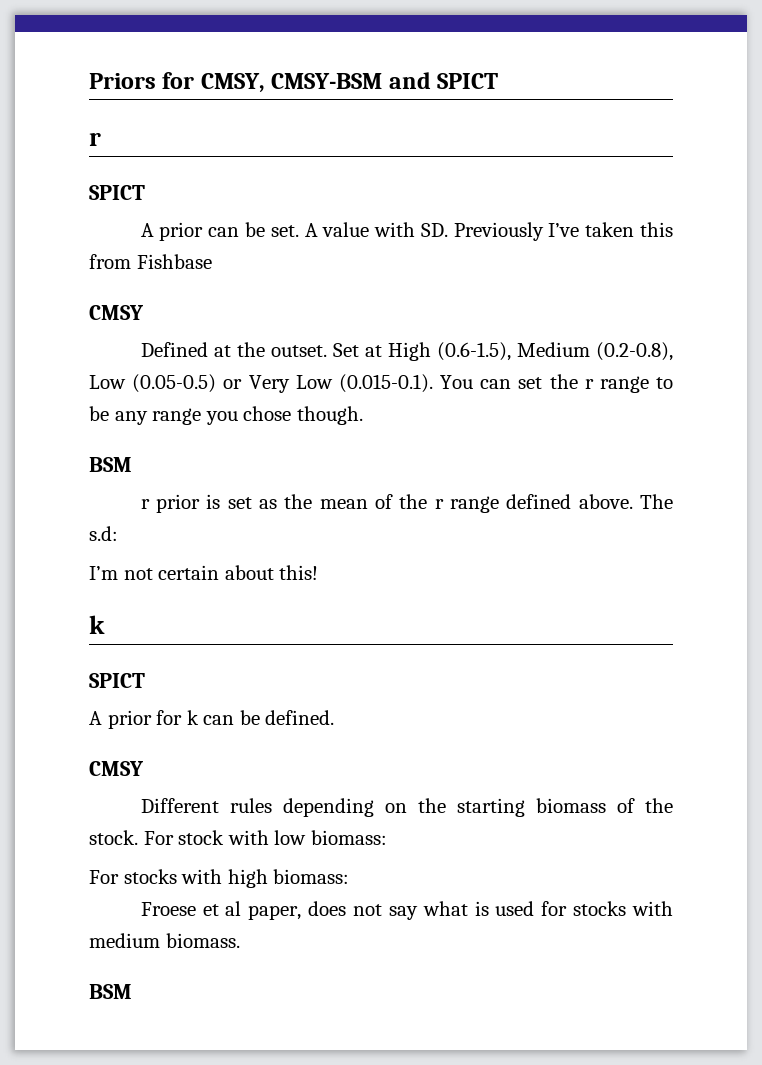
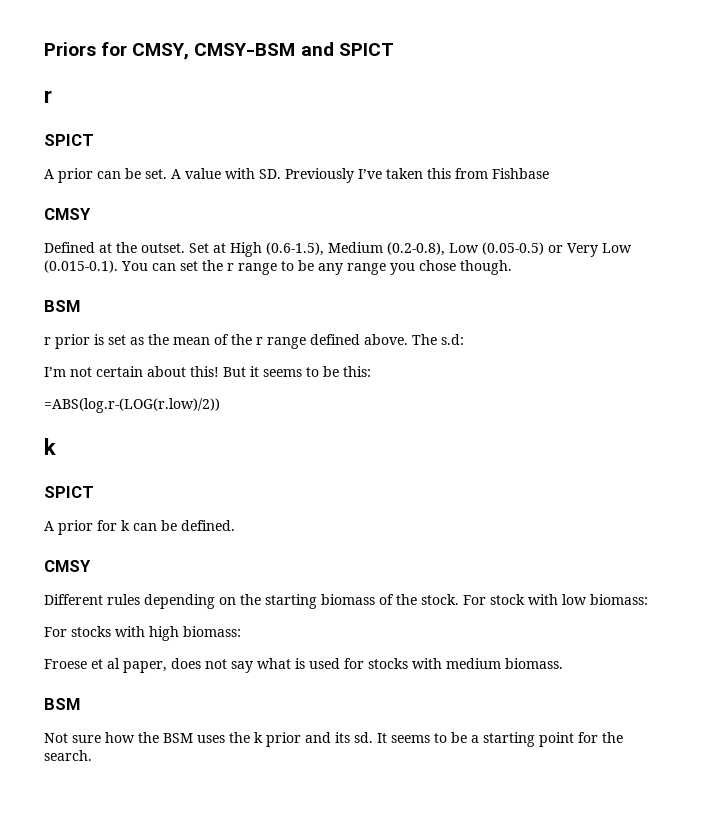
+ But it seems to be this:
+ =ABS(log.r-(LOG(r.low)/2))
+ Not sure how the BSM uses the k prior and its sd. It seems to be a starting point for the search.

